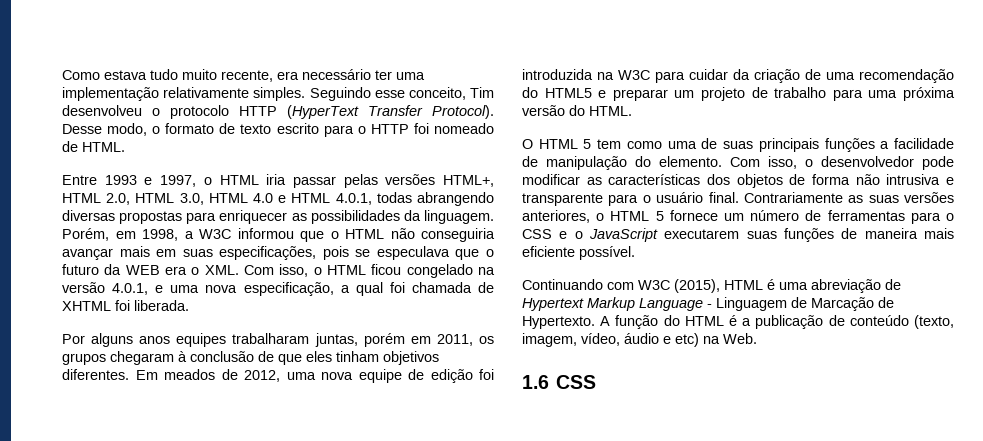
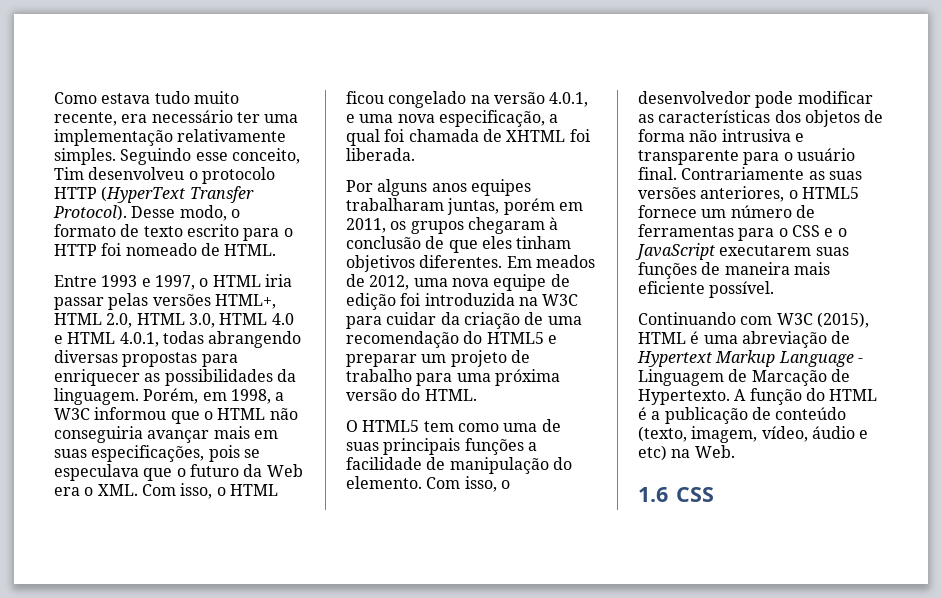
- Porém, em 1998, a W3C informou que o HTML não conseguiria avançar mais em suas especificações, pois se especulava que o futuro da WEB era o XML. Com isso, o HTML ficou congelado na versão 4.0.1, e uma nova especificação, a qual foi chamada de XHTML foi liberada.
+ Porém, em 1998, a W3C informou que o HTML não conseguiria avançar mais em suas especificações, pois se especulava que o futuro da Web era o XML. Com isso, o HTML ficou congelado na versão 4.0.1, e uma nova especificação, a qual foi chamada de XHTML foi liberada.
- O HTML 5 tem como uma de suas principais funções a facilidade de manipulação do elemento.
+ O HTML5 tem como uma de suas principais funções a facilidade de manipulação do elemento.
- Contrariamente as suas versões anteriores, o HTML 5 fornece um número de ferramentas para o CSS e o JavaScript executarem suas funções de maneira mais eficiente possível.
+ Contrariamente as suas versões anteriores, o HTML5 fornece um número de ferramentas para o CSS e o JavaScript executarem suas funções de maneira mais eficiente possível.

